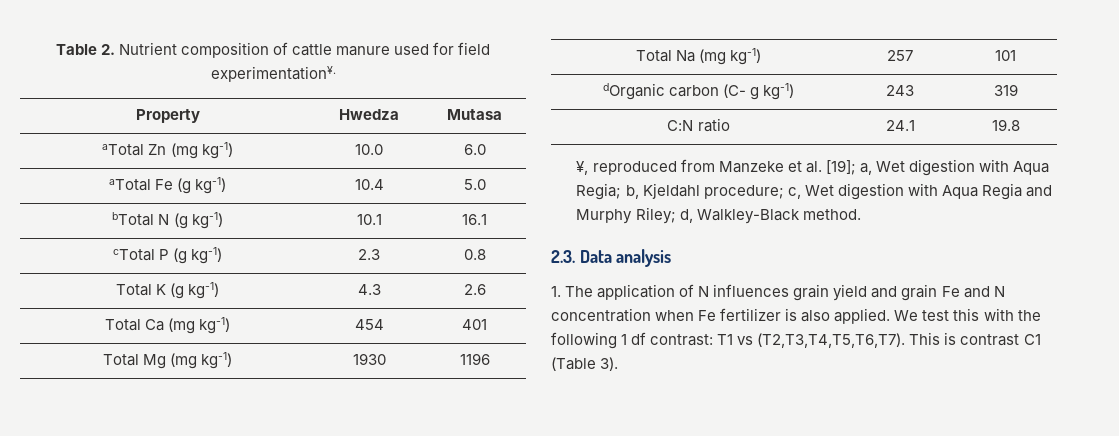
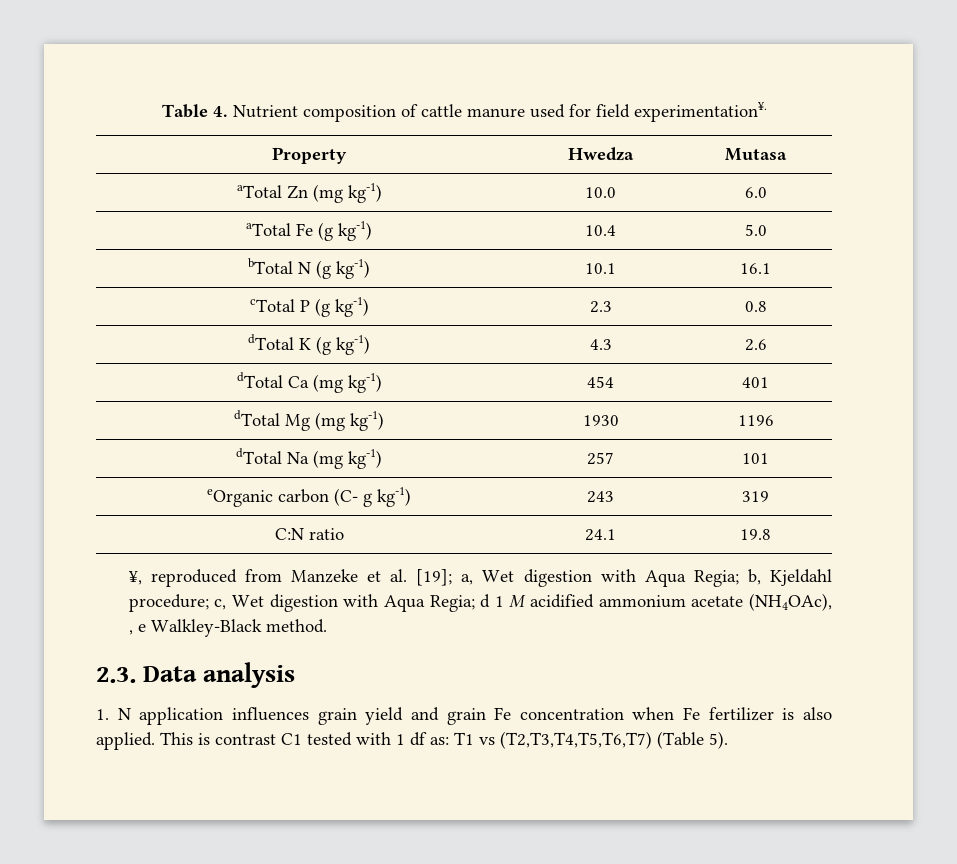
- Table 2. Nutrient composition of cattle manure used for field experimentation¥.
+ Table 4. Nutrient composition of cattle manure used for field experimentation¥.
- Total K (g kg-1) | 4.3 | 2.6
+ dTotal K (g kg-1) | 4.3 | 2.6
- Total Ca (mg kg-1) | 454 | 401
+ dTotal Ca (mg kg-1) | 454 | 401
- Total Mg (mg kg-1) | 1930 | 1196
+ dTotal Mg (mg kg-1) | 1930 | 1196
- Total Na (mg kg-1) | 257 | 101
+ dTotal Na (mg kg-1) | 257 | 101
- dOrganic carbon (C- g kg-1) | 243 | 319
+ eOrganic carbon (C- g kg-1) | 243 | 319
- ¥, reproduced from Manzeke et al. [19]; a, Wet digestion with Aqua Regia; b, Kjeldahl procedure; c, Wet digestion with Aqua Regia and Murphy Riley; d, Walkley-Black method.
+ ¥, reproduced from Manzeke et al. [19]; a, Wet digestion with Aqua Regia; b, Kjeldahl procedure; c, Wet digestion with Aqua Regia; d 1 M acidified ammonium acetate (NH4OAc), , e Walkley-Black method.
- 1. The application of N influences grain yield and grain Fe and N concentration when Fe fertilizer is also applied.
+ 1. N application influences grain yield and grain Fe concentration when Fe fertilizer is also applied.
- We test this with the following 1 df contrast: T1 vs (T2,T3,T4,T5,T6,T7). This is contrast C1 (Table 3).
+ This is contrast C1 tested with 1 df as: T1 vs (T2,T3,T4,T5,T6,T7) (Table 5).

